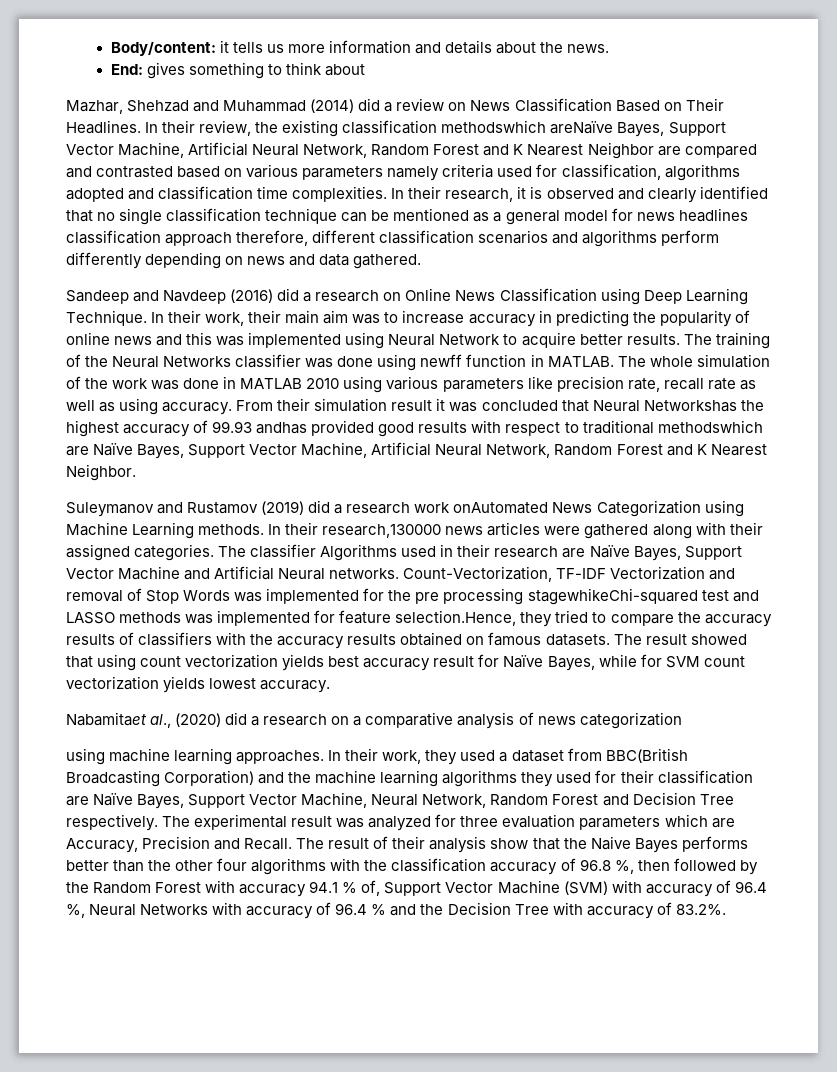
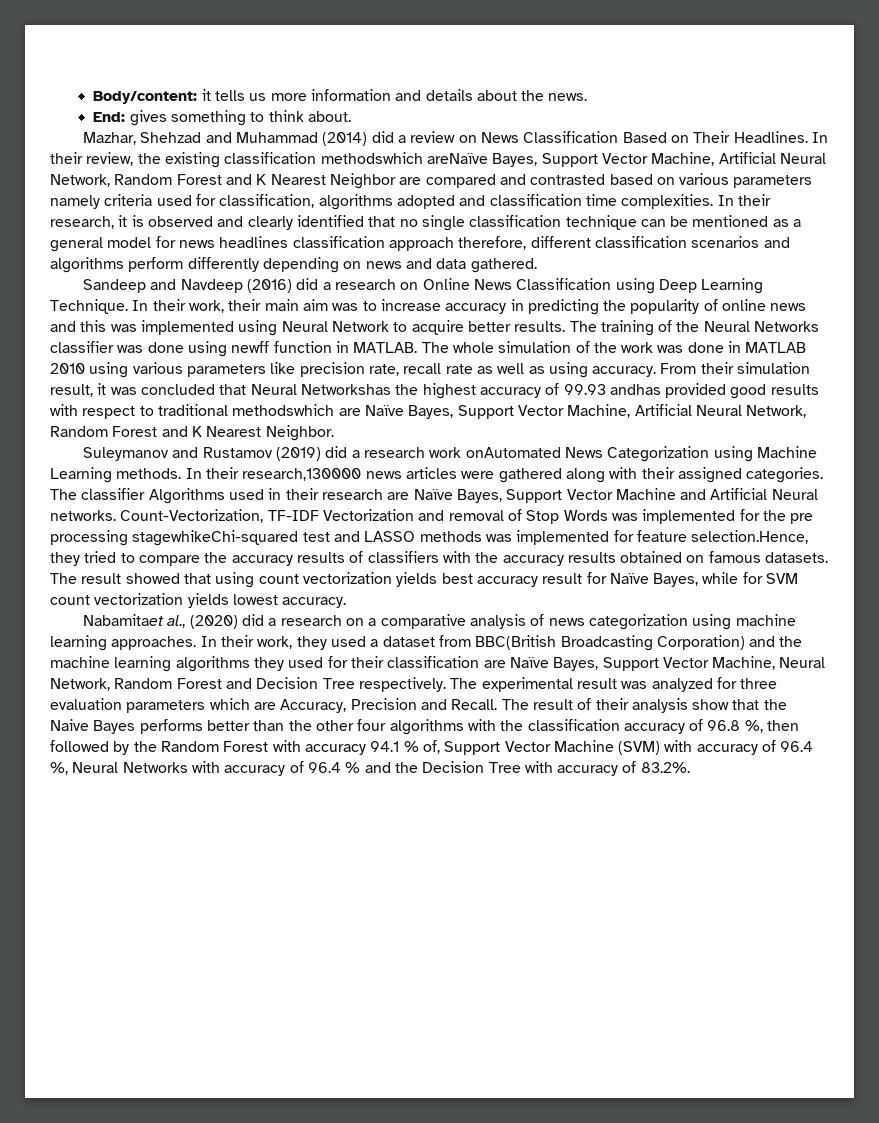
- End: gives something to think about
+ End: gives something to think about.
- From their simulation result it was concluded that Neural Networkshas the highest accuracy of 99.93 andhas provided good results with respect to traditional methodswhich are Naïve Bayes, Support Vector Machine, Artificial Neural Network, Random Forest and K Nearest Neighbor.
+ From their simulation result, it was concluded that Neural Networkshas the highest accuracy of 99.93 andhas provided good results with respect to traditional methodswhich are Naïve Bayes, Support Vector Machine, Artificial Neural Network, Random Forest and K Nearest Neighbor.
- Nabamitaet al., (2020) did a research on a comparative analysis of news categorization
- using machine learning approaches.
+ Nabamitaet al., (2020) did a research on a comparative analysis of news categorization using machine learning approaches.

